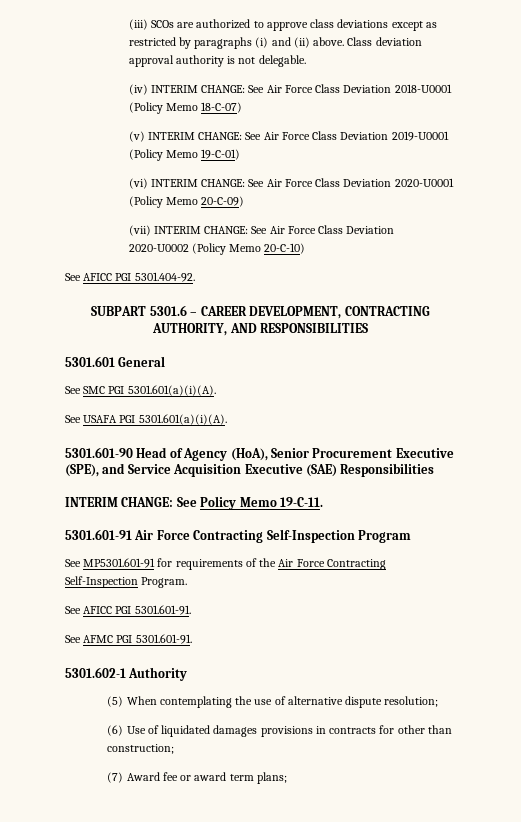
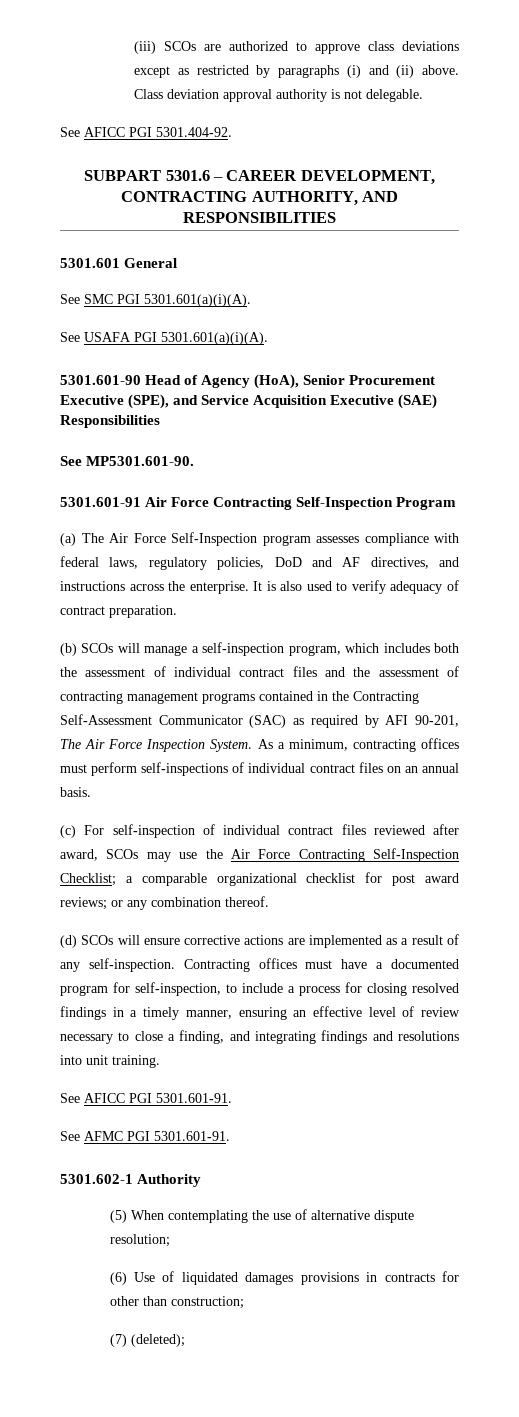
- (iv) INTERIM CHANGE: See Air Force Class Deviation 2018-U0001 (Policy Memo 18-C-07)
- (v) INTERIM CHANGE: See Air Force Class Deviation 2019-U0001 (Policy Memo 19-C-01)
- (vi) INTERIM CHANGE: See Air Force Class Deviation 2020-U0001 (Policy Memo 20-C-09)
- (vii) INTERIM CHANGE: See Air Force Class Deviation 2020-U0002 (Policy Memo 20-C-10)
- INTERIM CHANGE: See Policy Memo 19-C-11.
+ See MP5301.601-90.
- See MP5301.601-91 for requirements of the Air Force Contracting Self-Inspection Program.
+ (a) The Air Force Self-Inspection program assesses compliance with federal laws, regulatory policies, DoD and AF directives, and instructions across the enterprise. It is also used to verify adequacy of contract preparation.
+ (b) SCOs will manage a self-inspection program, which includes both the assessment of individual contract files and the assessment of contracting management programs contained in the Contracting Self-Assessment Communicator (SAC) as required by AFI 90-201, The Air Force Inspection System. As a minimum, contracting offices must perform self-inspections of individual contract files on an annual basis.
+ (c) For self-inspection of individual contract files reviewed after award, SCOs may use the Air Force Contracting Self-Inspection Checklist; a comparable organizational checklist for post award reviews; or any combination thereof.
+ (d) SCOs will ensure corrective actions are implemented as a result of any self-inspection. Contracting offices must have a documented program for self-inspection, to include a process for closing resolved findings in a timely manner, ensuring an effective level of review necessary to close a finding, and integrating findings and resolutions into unit training.
- (7) Award fee or award term plans;
+ (7) (deleted);

